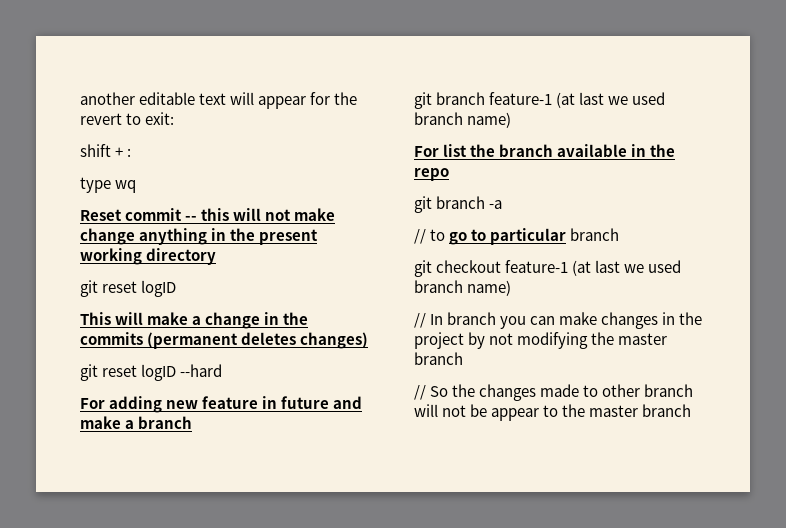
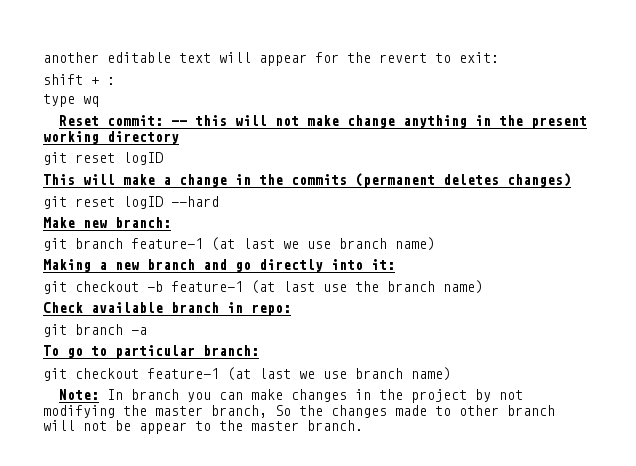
- Reset commit -- this will not make change anything in the present working directory
+ Reset commit: -- this will not make change anything in the present working directory
- For adding new feature in future and make a branch
+ Make new branch:
- git branch feature-1 (at last we used branch name)
- For list the branch available in the repo
+ git branch feature-1 (at last we use branch name)
+ Making a new branch and go directly into it:
+ git checkout -b feature-1 (at last use the branch name)
+ Check available branch in repo:
- // to go to particular branch
+ To go to particular branch:
- git checkout feature-1 (at last we used branch name)
- // In branch you can make changes in the project by not modifying the master branch
- // So the changes made to other branch will not be appear to the master branch
+ git checkout feature-1 (at last we use branch name)
+ Note: In branch you can make changes in the project by not modifying the master branch, So the changes made to other branch will not be appear to the master branch.

